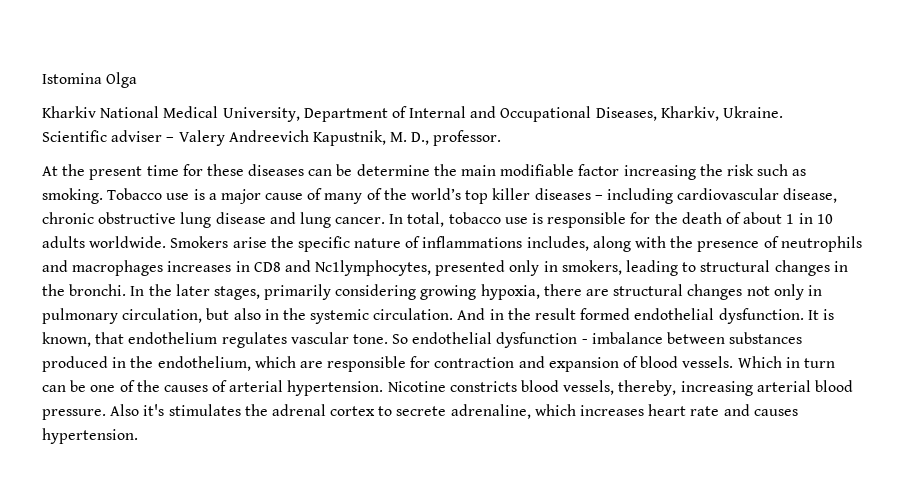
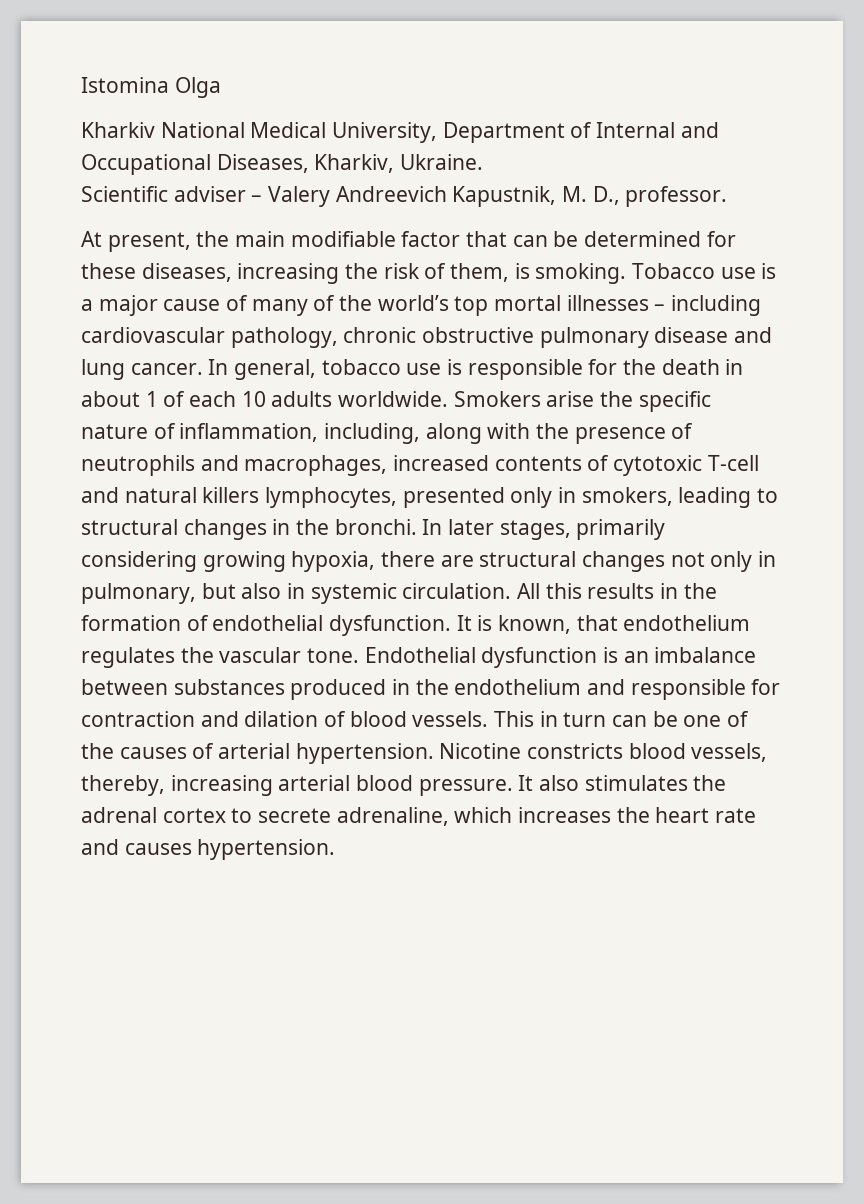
- At the present time for these diseases can be determine the main modifiable factor increasing the risk such as smoking.
+ At present, the main modifiable factor that can be determined for these diseases, increasing the risk of them, is smoking.
- Tobacco use is a major cause of many of the world’s top killer diseases – including cardiovascular disease, chronic obstructive lung disease and lung cancer.
+ Tobacco use is a major cause of many of the world’s top mortal illnesses – including cardiovascular pathology, chronic obstructive pulmonary disease and lung cancer.
- In total, tobacco use is responsible for the death of about 1 in 10 adults worldwide.
+ In general, tobacco use is responsible for the death in about 1 of each 10 adults worldwide.
- Smokers arise the specific nature of inflammations includes, along with the presence of neutrophils and macrophages increases in CD8 and Nc1lymphocytes, presented only in smokers, leading to structural changes in the bronchi.
+ Smokers arise the specific nature of inflammation, including, along with the presence of neutrophils and macrophages, increased contents of cytotoxic T-cell and natural killers lymphocytes, presented only in smokers, leading to structural changes in the bronchi.
- In the later stages, primarily considering growing hypoxia, there are structural changes not only in pulmonary circulation, but also in the systemic circulation.
+ In later stages, primarily considering growing hypoxia, there are structural changes not only in pulmonary, but also in systemic circulation.
- And in the result formed endothelial dysfunction.
+ All this results in the formation of endothelial dysfunction.
- It is known, that endothelium regulates vascular tone.
+ It is known, that endothelium regulates the vascular tone.
- So endothelial dysfunction - imbalance between substances produced in the endothelium, which are responsible for contraction and expansion of blood vessels.
+ Endothelial dysfunction is an imbalance between substances produced in the endothelium and responsible for contraction and dilation of blood vessels.
- Which in turn can be one of the causes of arterial hypertension.
+ This in turn can be one of the causes of arterial hypertension.
- Also it's stimulates the adrenal cortex to secrete adrenaline, which increases heart rate and causes hypertension.
+ It also stimulates the adrenal cortex to secrete adrenaline, which increases the heart rate and causes hypertension.

